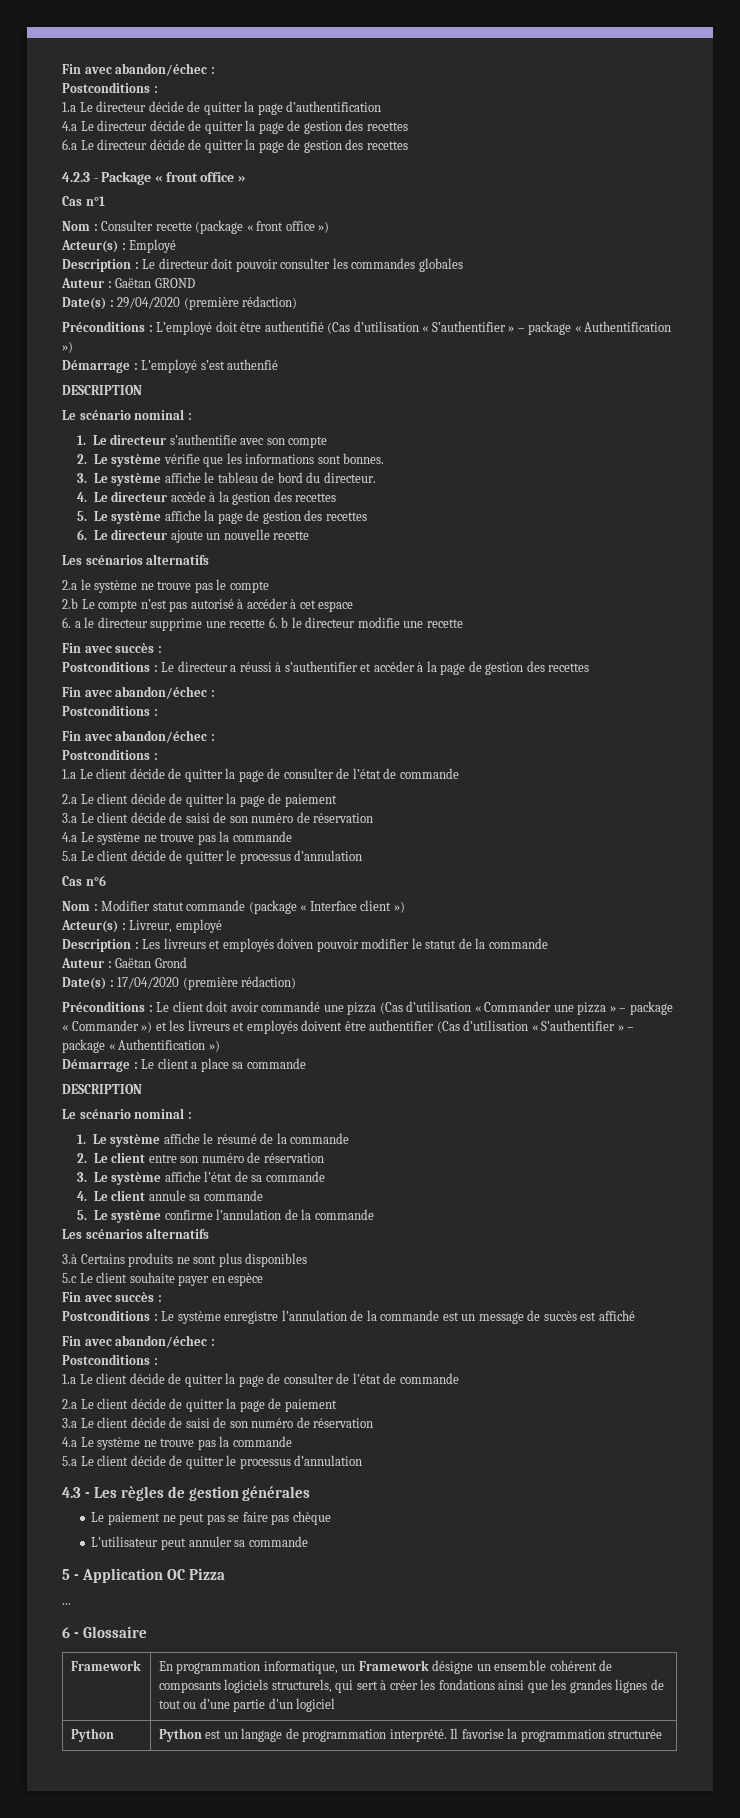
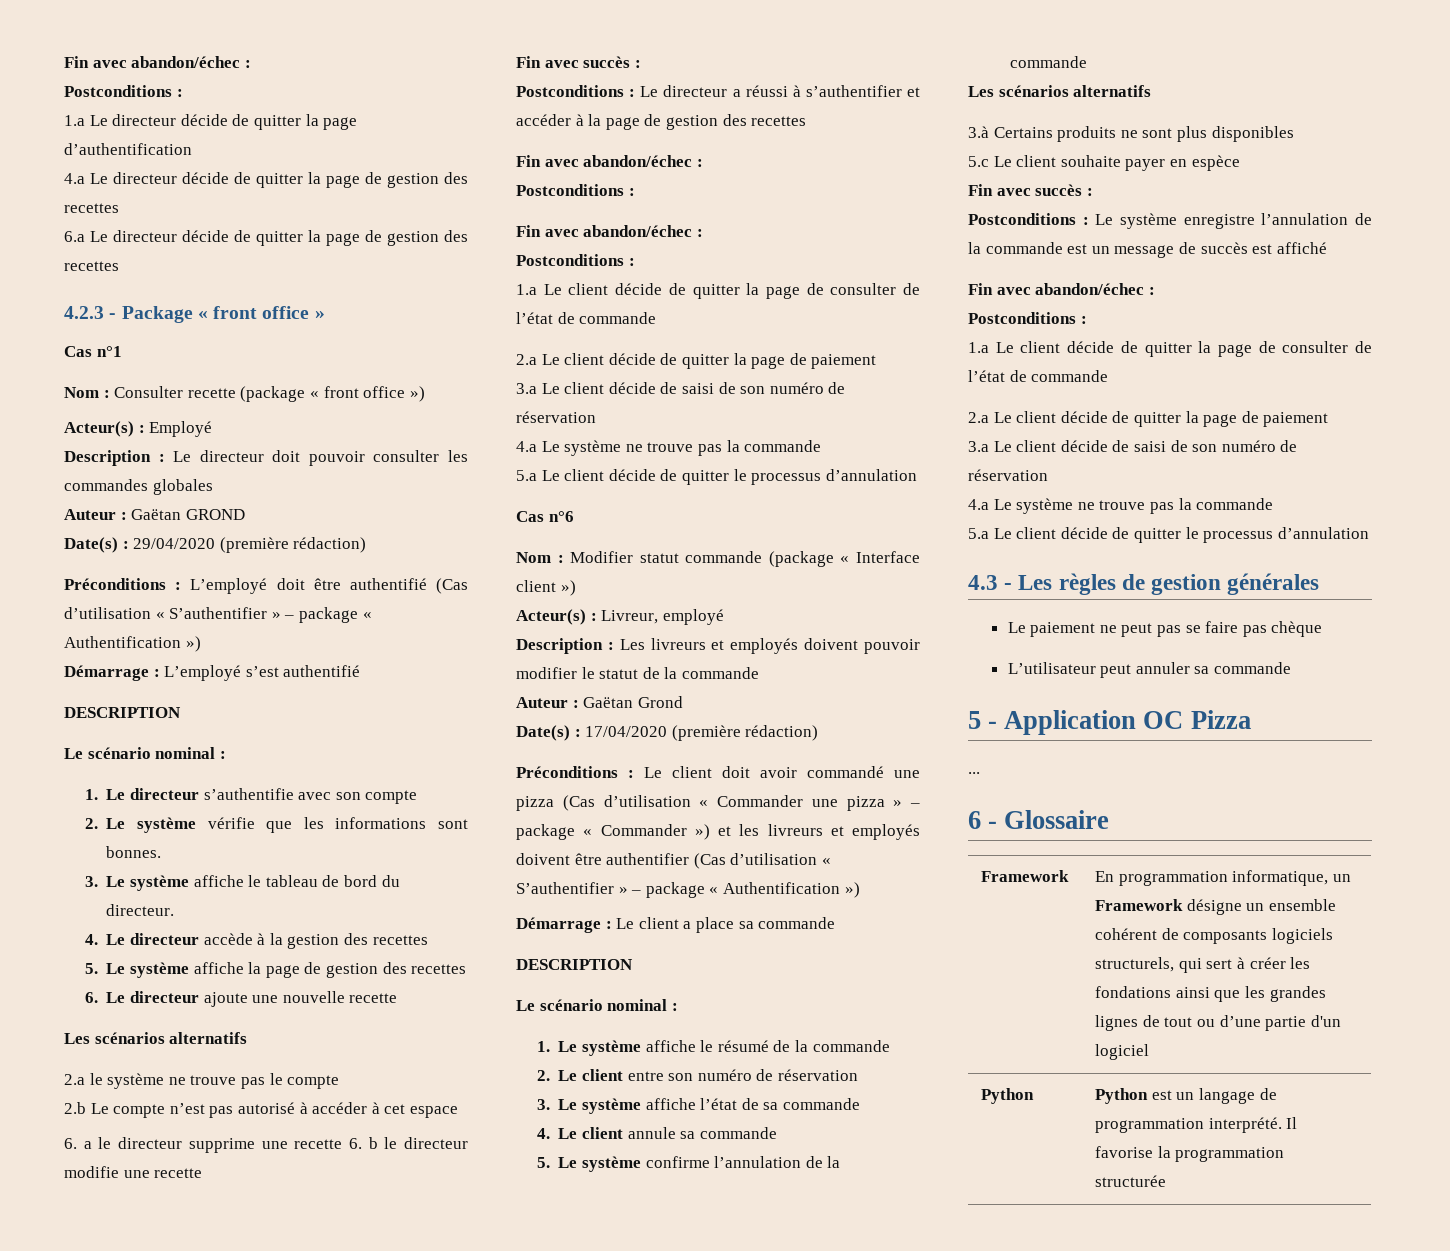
- Démarrage : L’employé s’est authenfié
+ Démarrage : L’employé s’est authentifié
- 6. Le directeur ajoute un nouvelle recette
+ 6. Le directeur ajoute une nouvelle recette
- Description : Les livreurs et employés doiven pouvoir modifier le statut de la commande
+ Description : Les livreurs et employés doivent pouvoir modifier le statut de la commande

